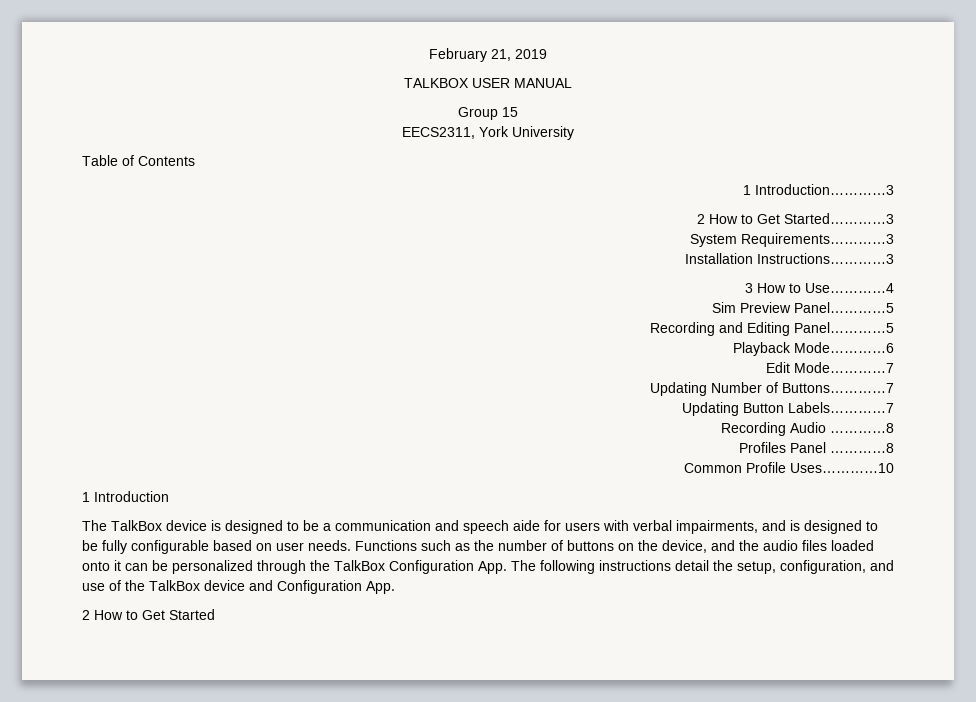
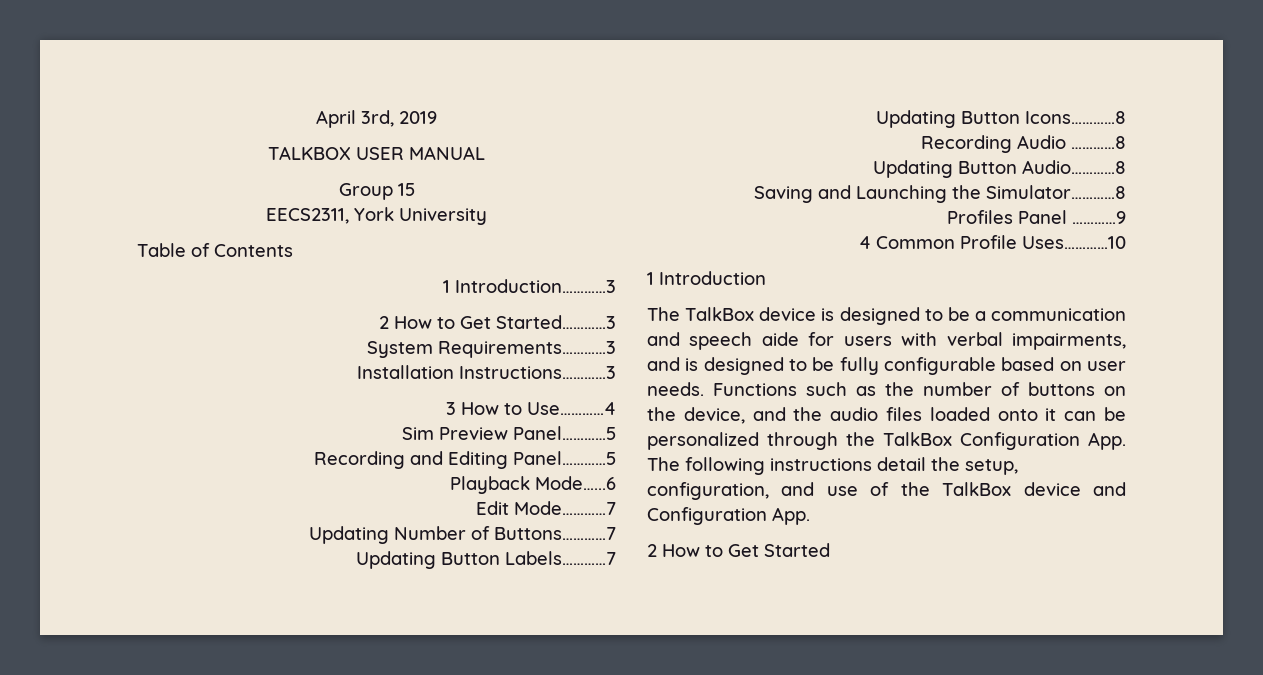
- February 21, 2019
+ April 3rd, 2019
- Playback Mode…………6
+ Playback Mode…...6
+ Updating Button Icons…………8
+ Updating Button Audio…………8
+ Saving and Launching the Simulator…………8
- Profiles Panel …………8
- Common Profile Uses…………10
+ Profiles Panel …………9
+ 4 Common Profile Uses…………10

